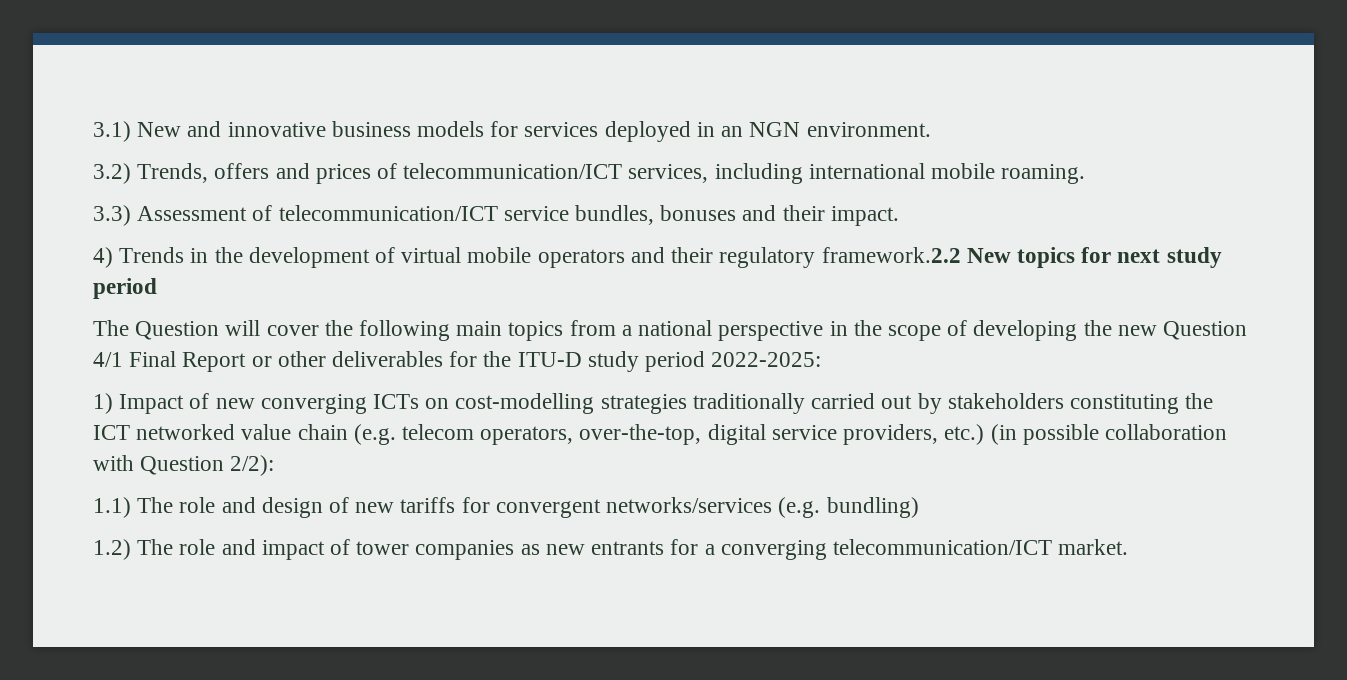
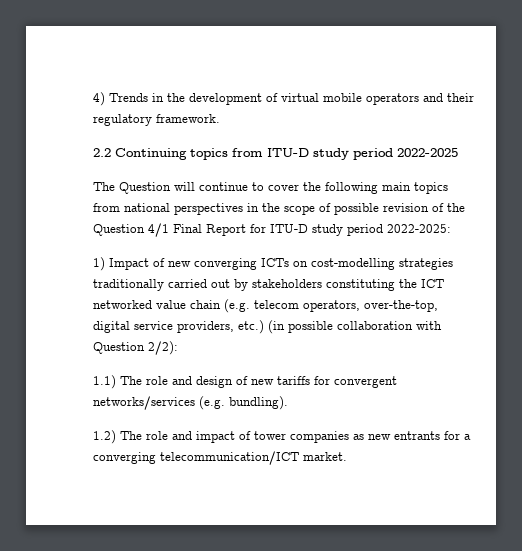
- 3.1) New and innovative business models for services deployed in an NGN environment.
- 3.2) Trends, offers and prices of telecommunication/ICT services, including international mobile roaming.
- 3.3) Assessment of telecommunication/ICT service bundles, bonuses and their impact.
- 4) Trends in the development of virtual mobile operators and their regulatory framework.2.2 New topics for next study period
+ 4) Trends in the development of virtual mobile operators and their regulatory framework.
+ 2.2 Continuing topics from ITU-D study period 2022-2025
- The Question will cover the following main topics from a national perspective in the scope of developing the new Question 4/1 Final Report or other deliverables for the ITU-D study period 2022-2025:
+ The Question will continue to cover the following main topics from national perspectives in the scope of possible revision of the Question 4/1 Final Report for ITU-D study period 2022-2025:
- 1.1) The role and design of new tariffs for convergent networks/services (e.g. bundling)
+ 1.1) The role and design of new tariffs for convergent networks/services (e.g. bundling).

